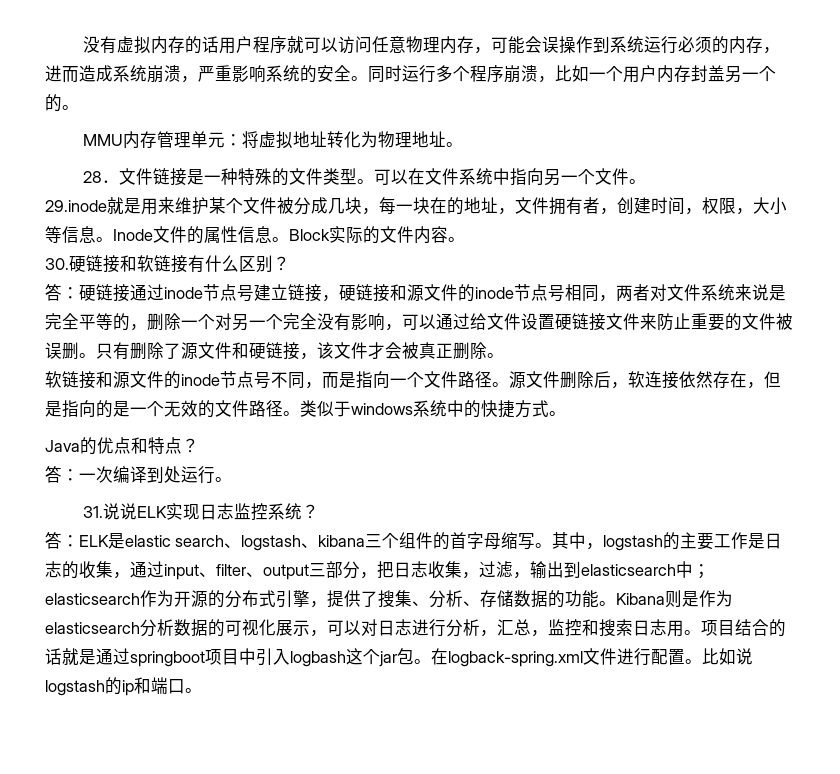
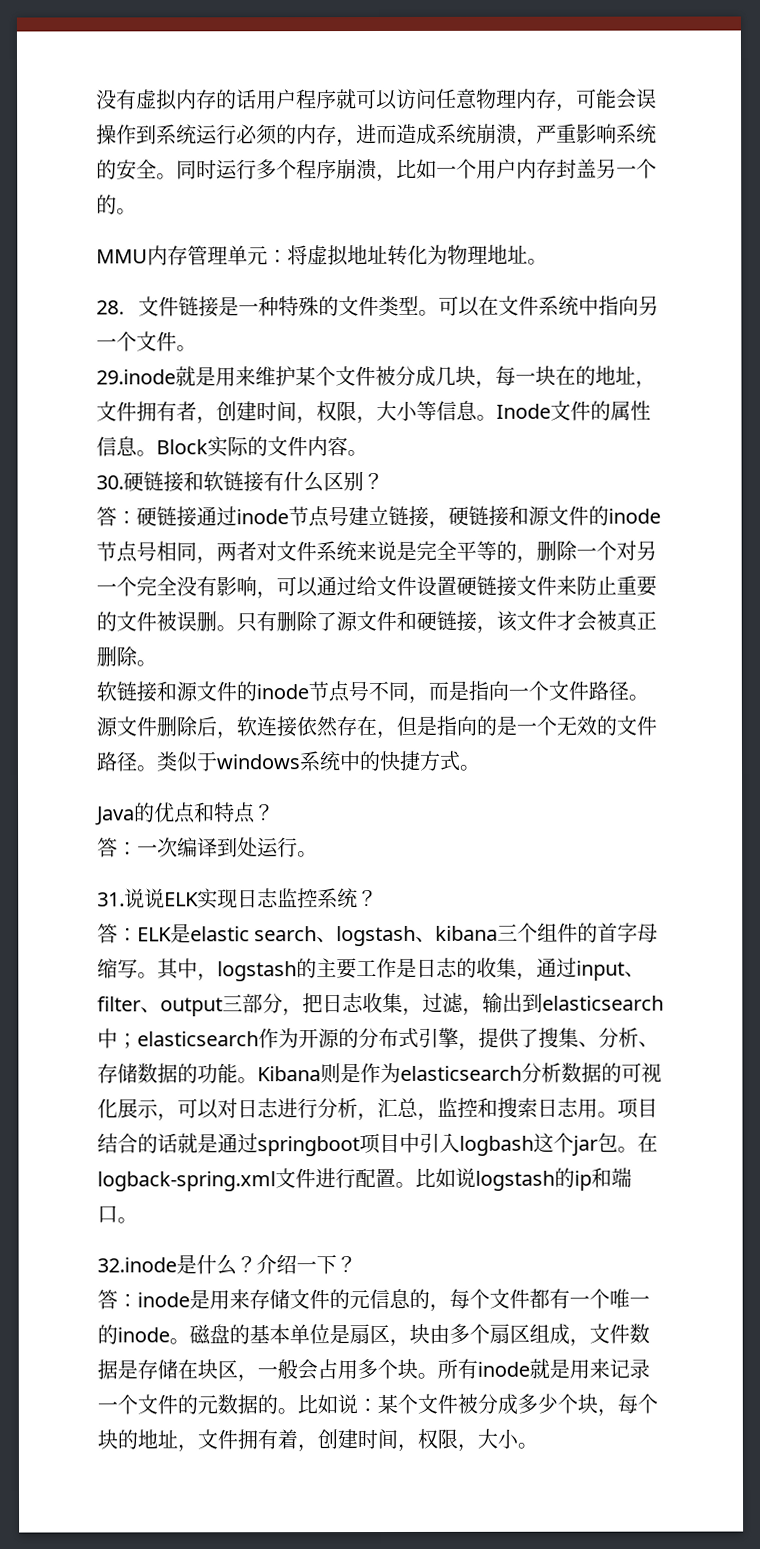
+ 32.inode是什么？介绍一下？
+ 答：inode是用来存储文件的元信息的，每个文件都有一个唯一的inode。磁盘的基本单位是扇区，块由多个扇区组成，文件数据是存储在块区，一般会占用多个块。所有inode就是用来记录一个文件的元数据的。比如说：某个文件被分成多少个块，每个块的地址，文件拥有着，创建时间，权限，大小。

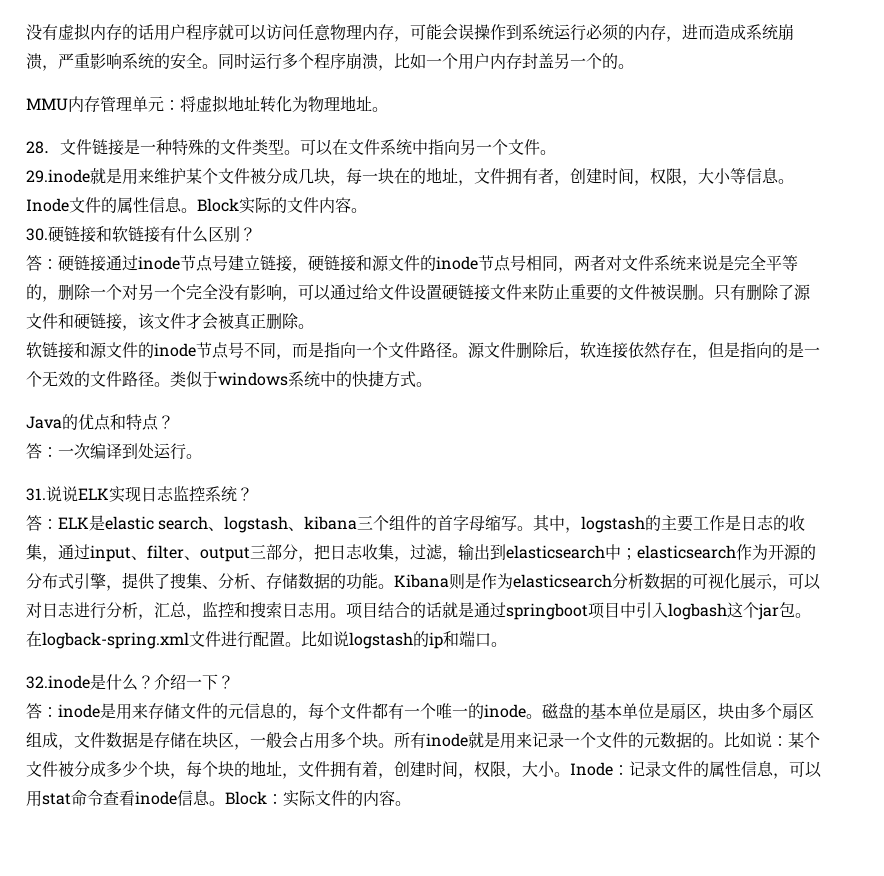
+ Inode：记录文件的属性信息，可以用stat命令查看inode信息。Block：实际文件的内容。

